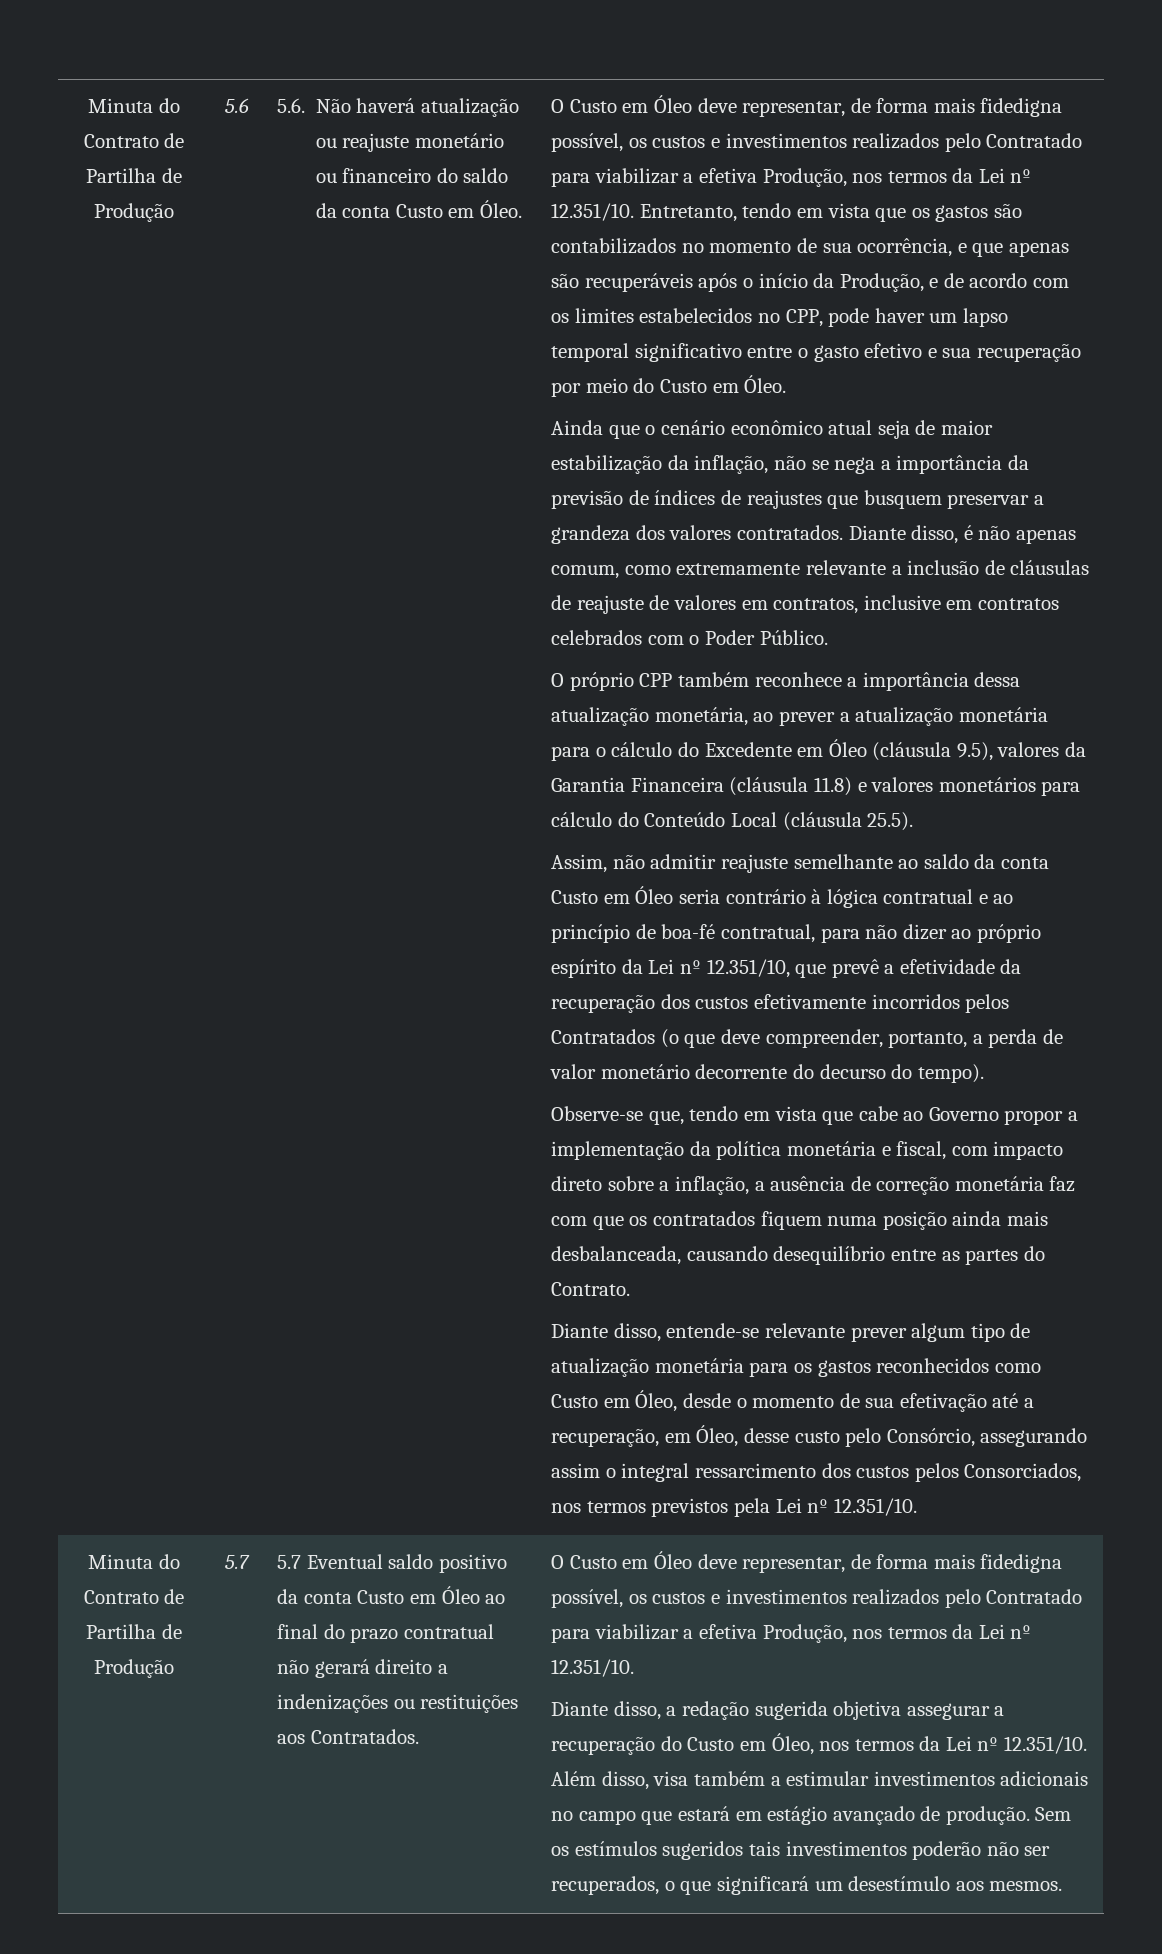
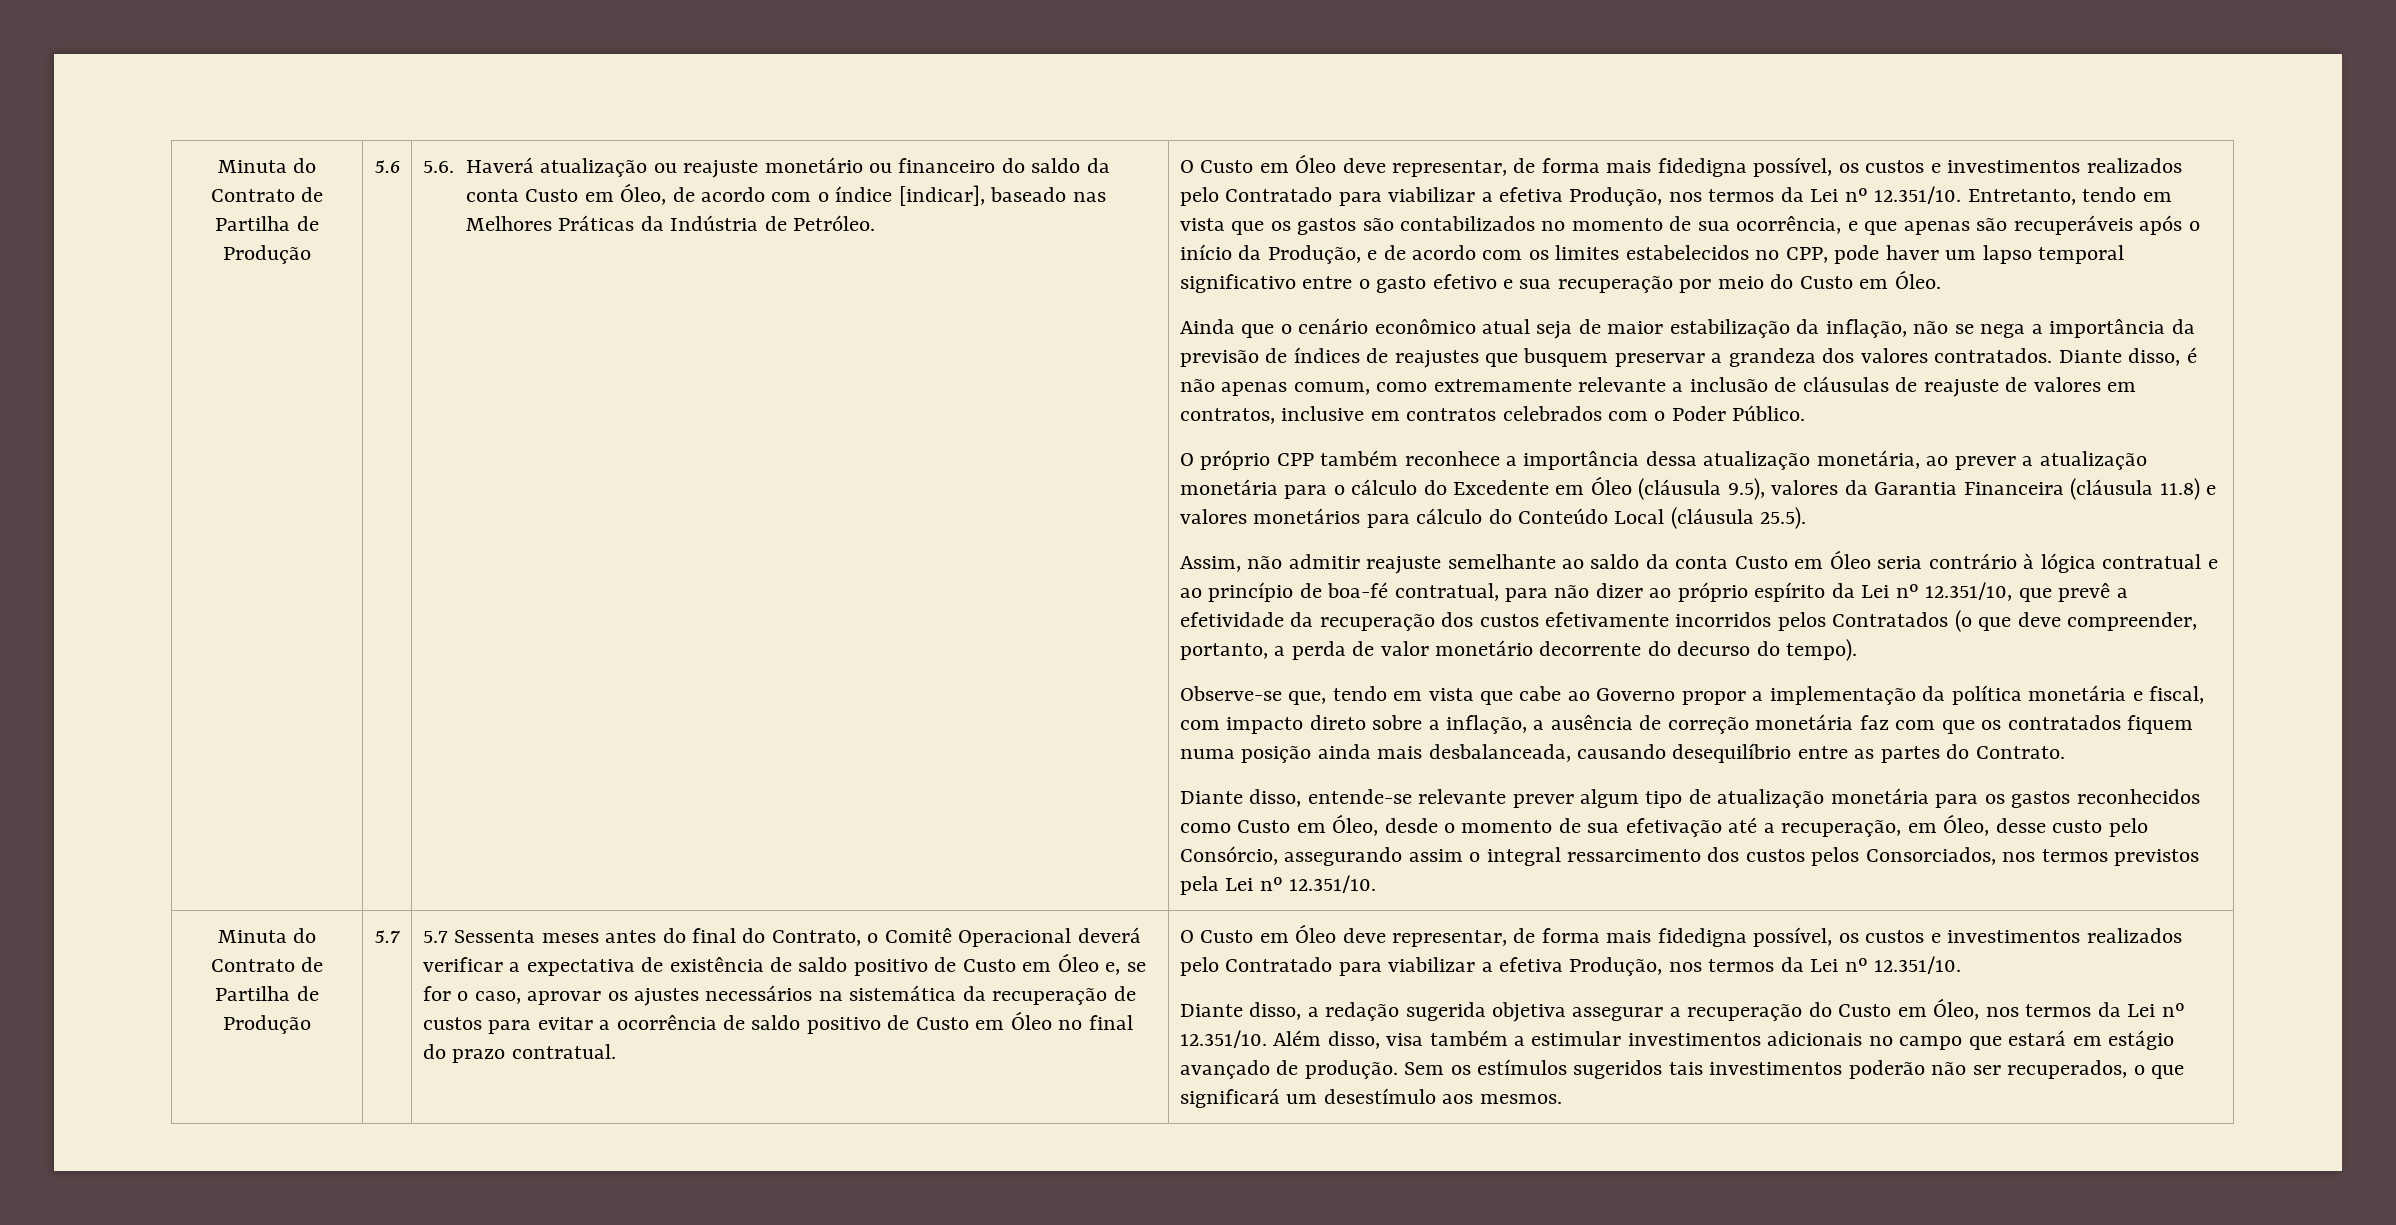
- 5.6. Não haverá atualização ou reajuste monetário ou financeiro do saldo da conta Custo em Óleo.
+ 5.6. Haverá atualização ou reajuste monetário ou financeiro do saldo da conta Custo em Óleo, de acordo com o índice [indicar], baseado nas Melhores Práticas da Indústria de Petróleo.
- 5.7 Eventual saldo positivo da conta Custo em Óleo ao final do prazo contratual não gerará direito a indenizações ou restituições aos Contratados.
+ 5.7 Sessenta meses antes do final do Contrato, o Comitê Operacional deverá verificar a expectativa de existência de saldo positivo de Custo em Óleo e, se for o caso, aprovar os ajustes necessários na sistemática da recuperação de custos para evitar a ocorrência de saldo positivo de Custo em Óleo no final do prazo contratual.

